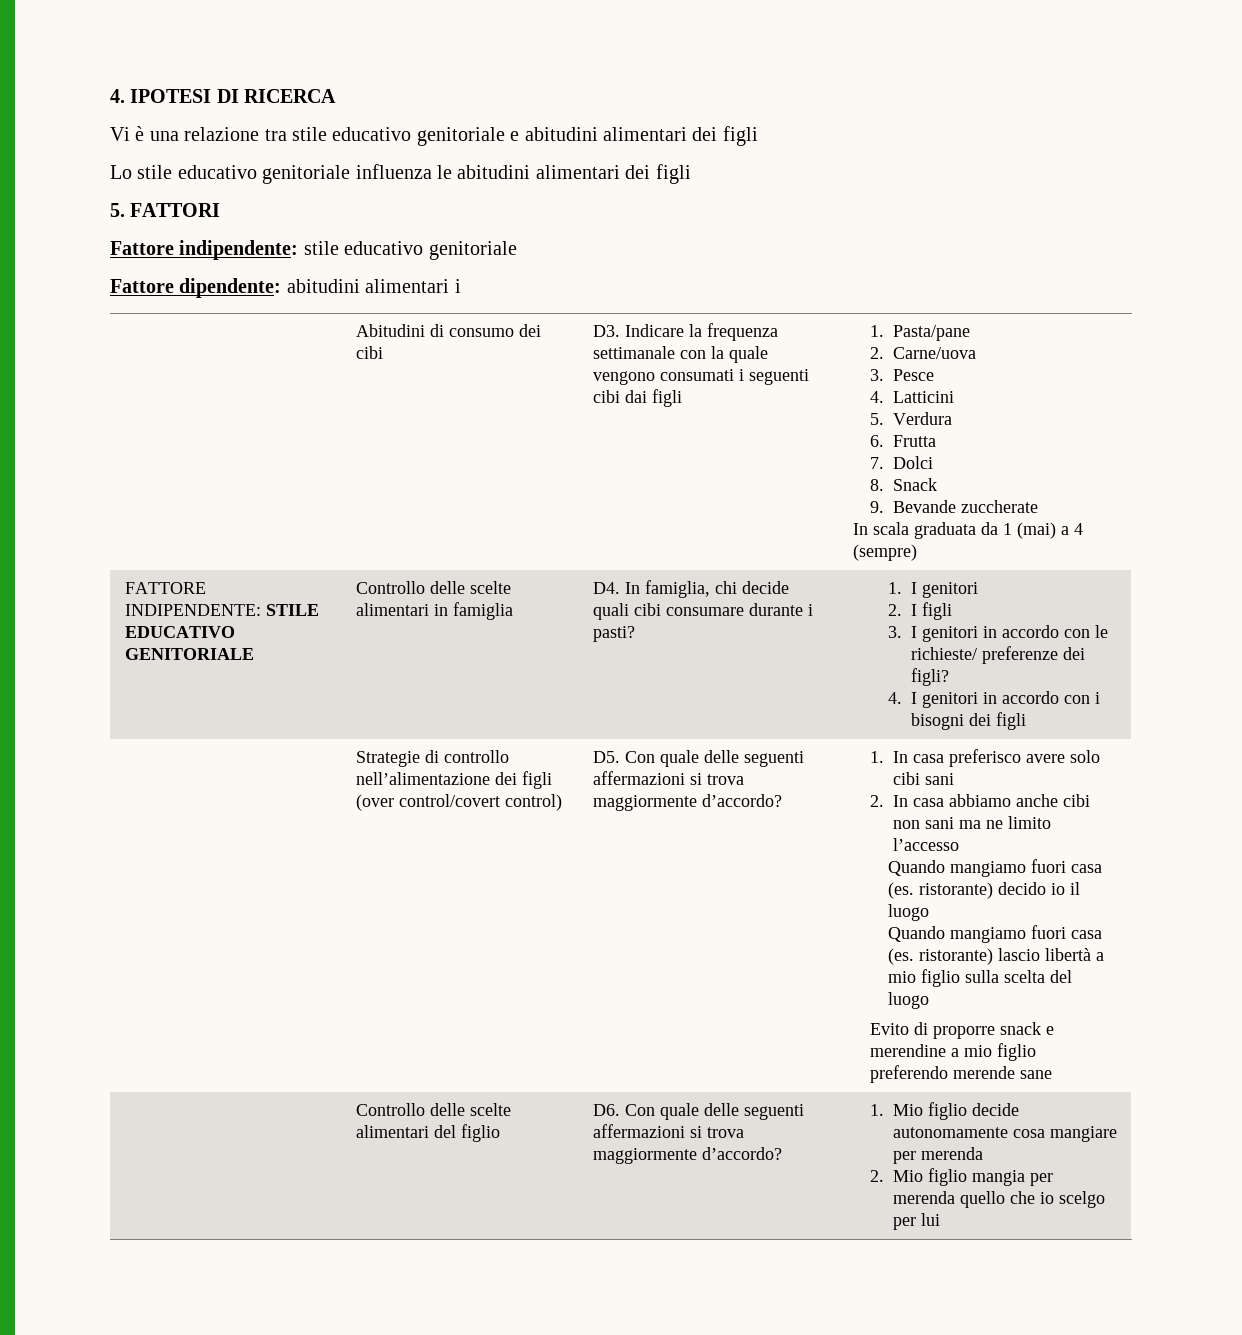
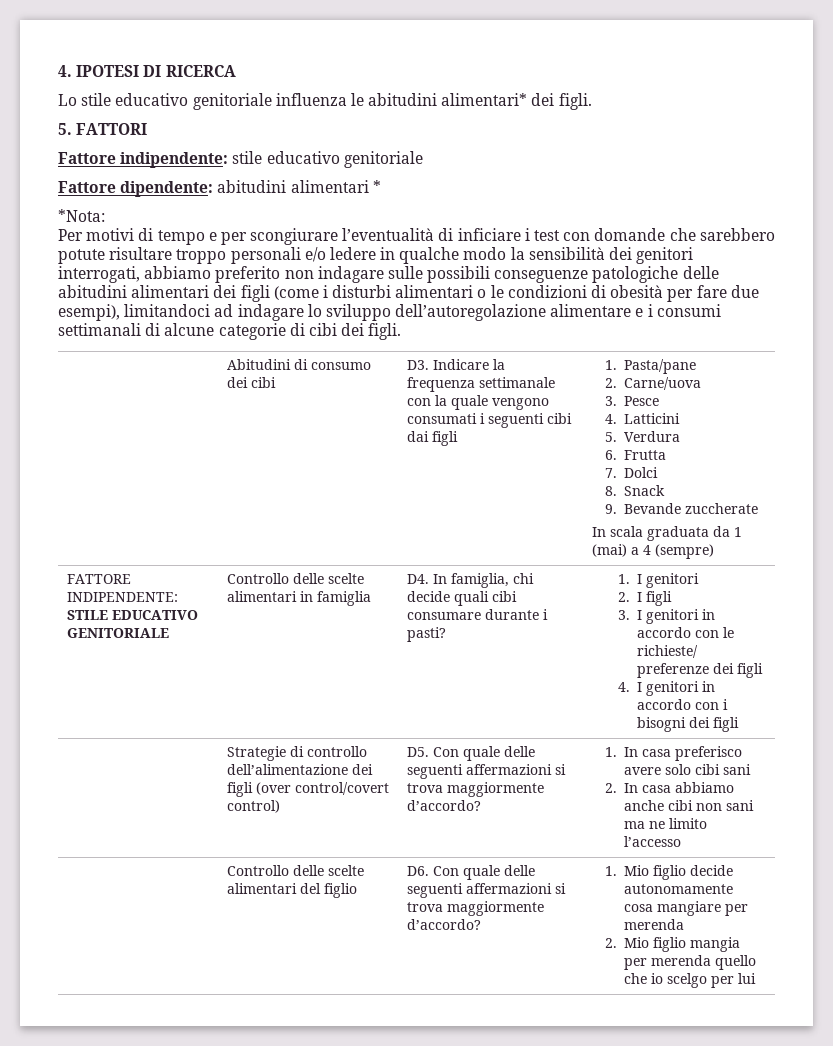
- Vi è una relazione tra stile educativo genitoriale e abitudini alimentari dei figli
- Lo stile educativo genitoriale influenza le abitudini alimentari dei figli
+ Lo stile educativo genitoriale influenza le abitudini alimentari* dei figli.
- Fattore dipendente: abitudini alimentari i
+ Fattore dipendente: abitudini alimentari *
+ *Nota:
+ Per motivi di tempo e per scongiurare l’eventualità di inficiare i test con domande che sarebbero potute risultare troppo personali e/o ledere in qualche modo la sensibilità dei genitori interrogati, abbiamo preferito non indagare sulle possibili conseguenze patologiche delle abitudini alimentari dei figli (come i disturbi alimentari o le condizioni di obesità per fare due esempi), limitandoci ad indagare lo sviluppo dell’autoregolazione alimentare e i consumi settimanali di alcune categorie di cibi dei figli.
- 3. I genitori in accordo con le richieste/ preferenze dei figli?
+ 3. I genitori in accordo con le richieste/ preferenze dei figli
- Strategie di controllo nell’alimentazione dei figli (over control/covert control)
+ Strategie di controllo dell’alimentazione dei figli (over control/covert control)
- Quando mangiamo fuori casa (es. ristorante) decido io il luogo
- Quando mangiamo fuori casa (es. ristorante) lascio libertà a mio figlio sulla scelta del luogo
- Evito di proporre snack e merendine a mio figlio preferendo merende sane

